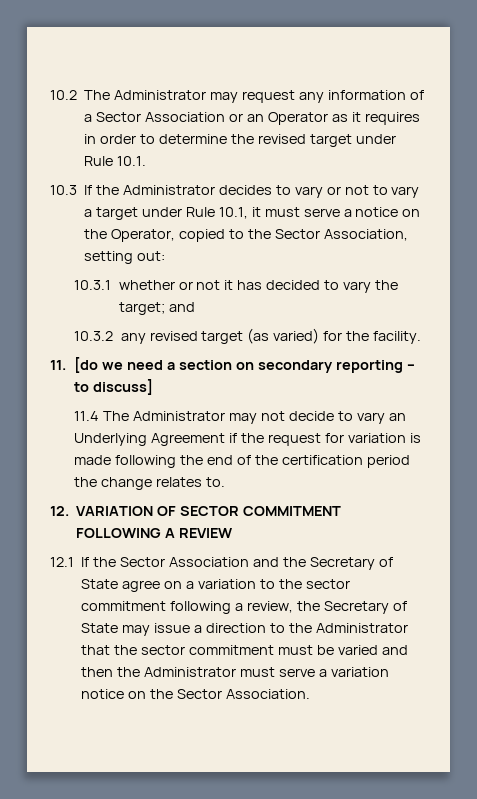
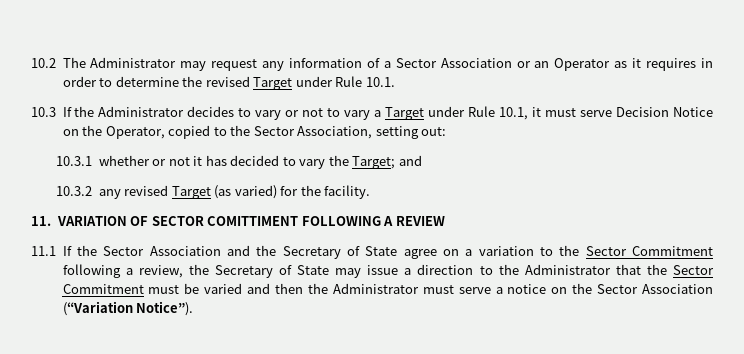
- 10.2 The Administrator may request any information of a Sector Association or an Operator as it requires in order to determine the revised target under Rule 10.1.
+ 10.2 The Administrator may request any information of a Sector Association or an Operator as it requires in order to determine the revised Target under Rule 10.1.
- 10.3 If the Administrator decides to vary or not to vary a target under Rule 10.1, it must serve a notice on the Operator, copied to the Sector Association, setting out:
+ 10.3 If the Administrator decides to vary or not to vary a Target under Rule 10.1, it must serve Decision Notice on the Operator, copied to the Sector Association, setting out:
- 10.3.1 whether or not it has decided to vary the target; and
+ 10.3.1 whether or not it has decided to vary the Target; and
- 10.3.2 any revised target (as varied) for the facility.
+ 10.3.2 any revised Target (as varied) for the facility.
- 11. [do we need a section on secondary reporting – to discuss]
- 11.4 The Administrator may not decide to vary an Underlying Agreement if the request for variation is made following the end of the certification period the change relates to.
- 12. VARIATION OF SECTOR COMMITMENT FOLLOWING A REVIEW
+ 11. VARIATION OF SECTOR COMITTIMENT FOLLOWING A REVIEW
- 12.1 If the Sector Association and the Secretary of State agree on a variation to the sector commitment following a review, the Secretary of State may issue a direction to the Administrator that the sector commitment must be varied and then the Administrator must serve a variation notice on the Sector Association.
+ 11.1 If the Sector Association and the Secretary of State agree on a variation to the Sector Commitment following a review, the Secretary of State may issue a direction to the Administrator that the Sector Commitment must be varied and then the Administrator must serve a notice on the Sector Association (“Variation Notice”).

